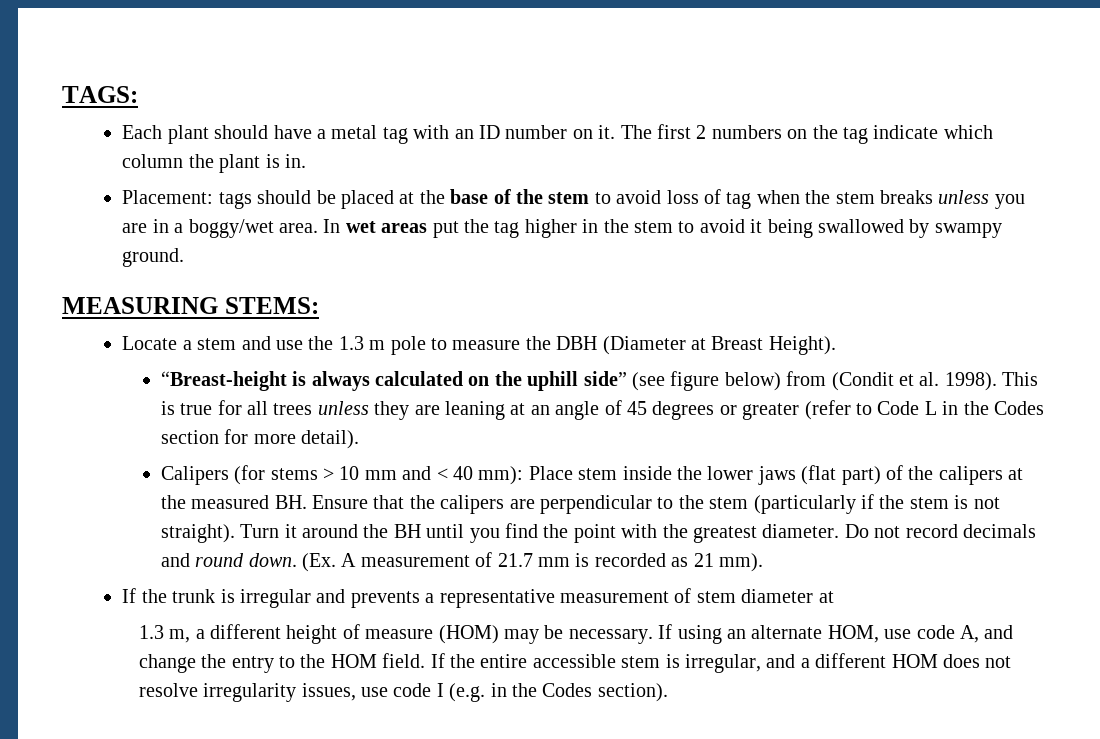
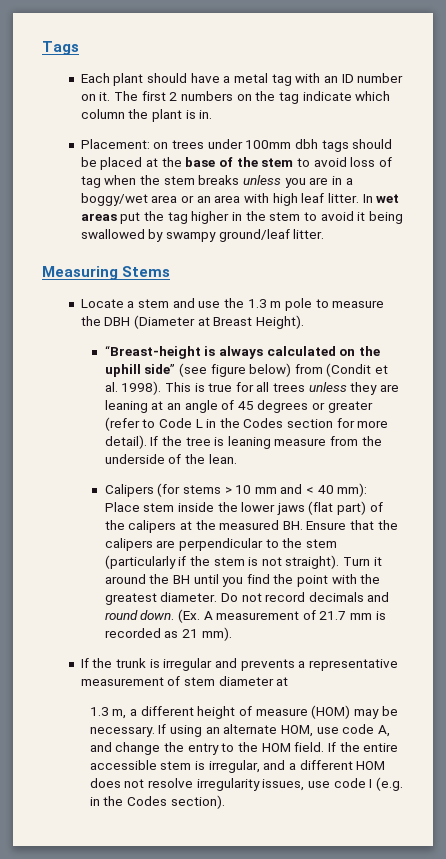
- TAGS:
+ Tags
- Placement: tags should be placed at the base of the stem to avoid loss of tag when the stem breaks unless you are in a boggy/wet area.
+ Placement: on trees under 100mm dbh tags should be placed at the base of the stem to avoid loss of tag when the stem breaks unless you are in a boggy/wet area or an area with high leaf litter.
- In wet areas put the tag higher in the stem to avoid it being swallowed by swampy ground.
- MEASURING STEMS:
+ In wet areas put the tag higher in the stem to avoid it being swallowed by swampy ground/leaf litter.
+ Measuring Stems
+ If the tree is leaning measure from the underside of the lean.

